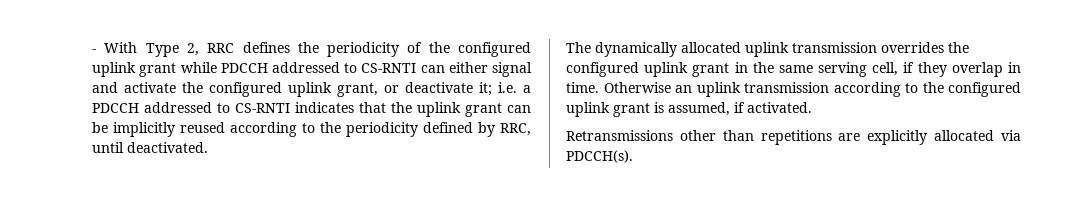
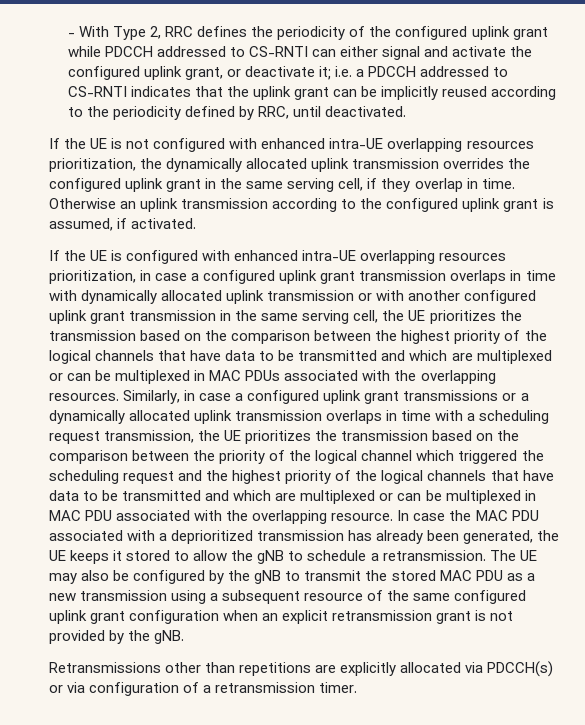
- The dynamically allocated uplink transmission overrides the configured uplink grant in the same serving cell, if they overlap in time.
+ If the UE is not configured with enhanced intra-UE overlapping resources prioritization, the dynamically allocated uplink transmission overrides the configured uplink grant in the same serving cell, if they overlap in time.
+ If the UE is configured with enhanced intra-UE overlapping resources prioritization, in case a configured uplink grant transmission overlaps in time with dynamically allocated uplink transmission or with another configured uplink grant transmission in the same serving cell, the UE prioritizes the transmission based on the comparison between the highest priority of the logical channels that have data to be transmitted and which are multiplexed or can be multiplexed in MAC PDUs associated with the overlapping resources. Similarly, in case a configured uplink grant transmissions or a dynamically allocated uplink transmission overlaps in time with a scheduling request transmission, the UE prioritizes the transmission based on the comparison between the priority of the logical channel which triggered the scheduling request and the highest priority of the logical channels that have data to be transmitted and which are multiplexed or can be multiplexed in MAC PDU associated with the overlapping resource. In case the MAC PDU associated with a deprioritized transmission has already been generated, the UE keeps it stored to allow the gNB to schedule a retransmission. The UE may also be configured by the gNB to transmit the stored MAC PDU as a new transmission using a subsequent resource of the same configured uplink grant configuration when an explicit retransmission grant is not provided by the gNB.
- Retransmissions other than repetitions are explicitly allocated via PDCCH(s).
+ Retransmissions other than repetitions are explicitly allocated via PDCCH(s) or via configuration of a retransmission timer.

